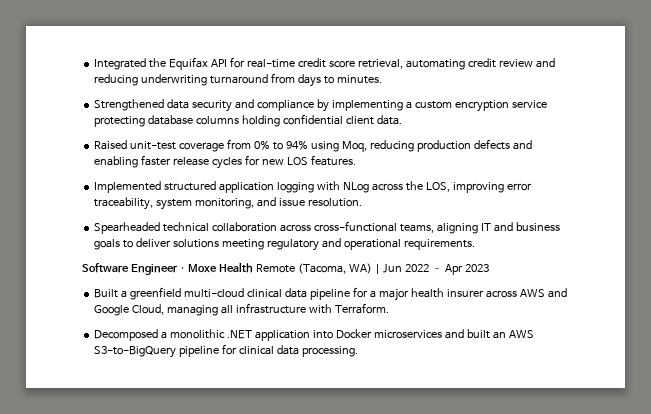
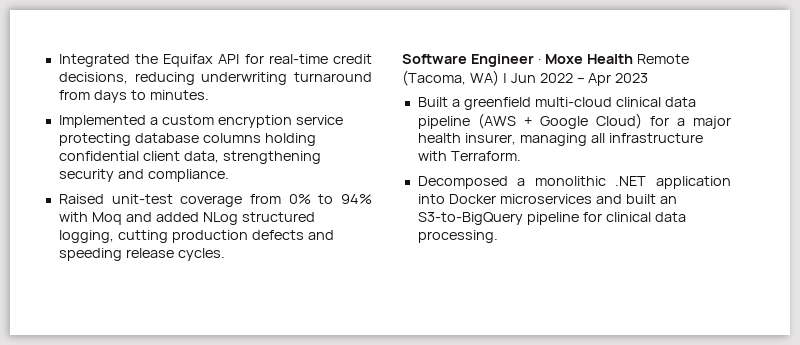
- Integrated the Equifax API for real-time credit score retrieval, automating credit review and reducing underwriting turnaround from days to minutes.
+ Integrated the Equifax API for real-time credit decisions, reducing underwriting turnaround from days to minutes.
- Strengthened data security and compliance by implementing a custom encryption service protecting database columns holding confidential client data.
+ Implemented a custom encryption service protecting database columns holding confidential client data, strengthening security and compliance.
- Raised unit-test coverage from 0% to 94% using Moq, reducing production defects and enabling faster release cycles for new LOS features.
- Implemented structured application logging with NLog across the LOS, improving error traceability, system monitoring, and issue resolution.
- Spearheaded technical collaboration across cross-functional teams, aligning IT and business goals to deliver solutions meeting regulatory and operational requirements.
+ Raised unit-test coverage from 0% to 94% with Moq and added NLog structured logging, cutting production defects and speeding release cycles.
- Built a greenfield multi-cloud clinical data pipeline for a major health insurer across AWS and Google Cloud, managing all infrastructure with Terraform.
+ Built a greenfield multi-cloud clinical data pipeline (AWS + Google Cloud) for a major health insurer, managing all infrastructure with Terraform.
- Decomposed a monolithic .NET application into Docker microservices and built an AWS S3-to-BigQuery pipeline for clinical data processing.
+ Decomposed a monolithic .NET application into Docker microservices and built an S3-to-BigQuery pipeline for clinical data processing.

